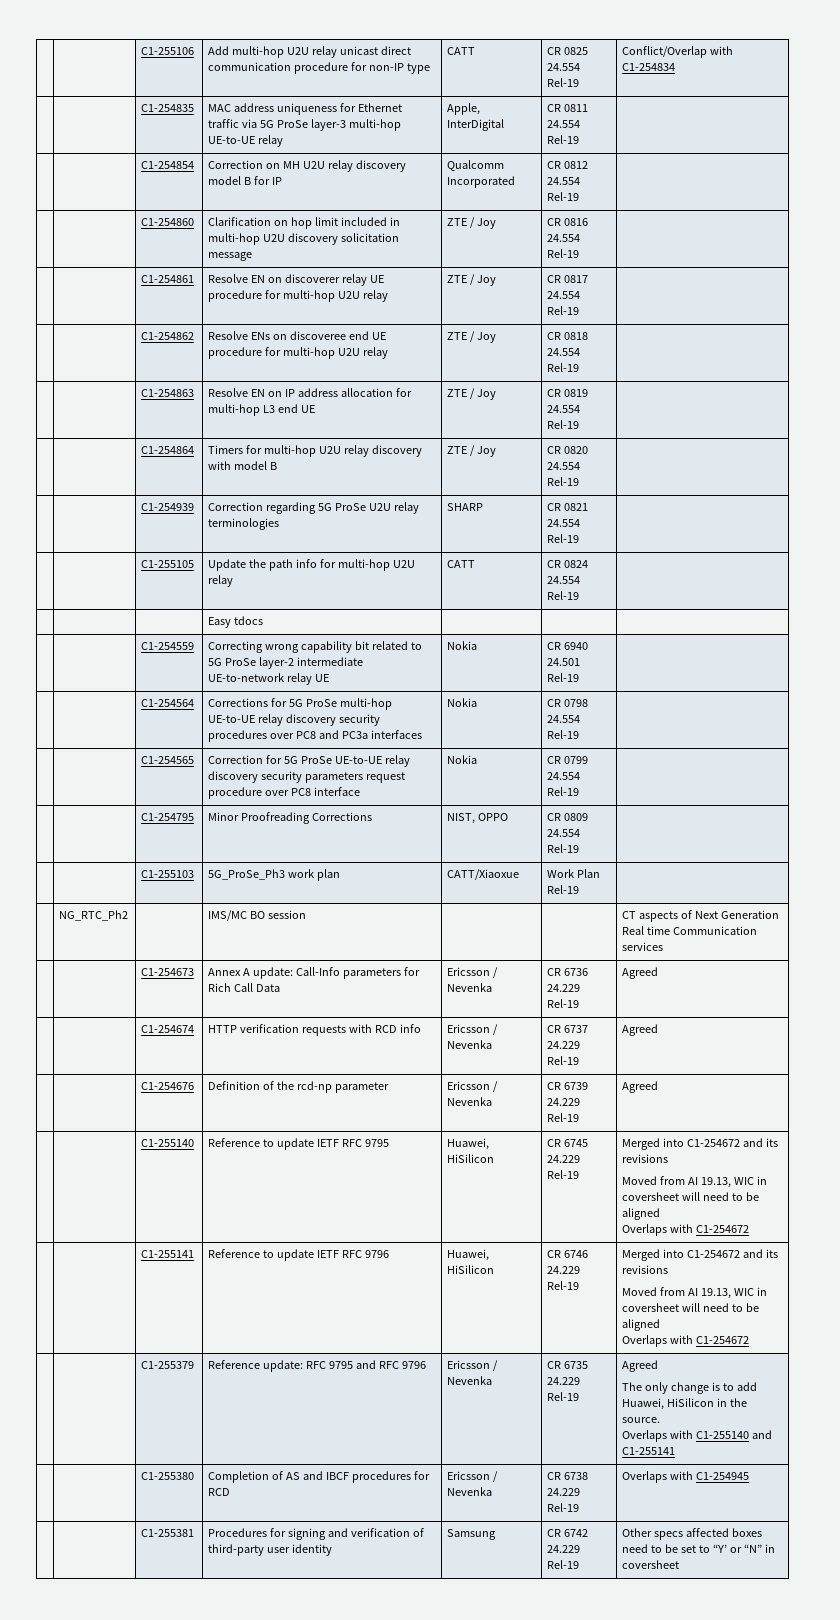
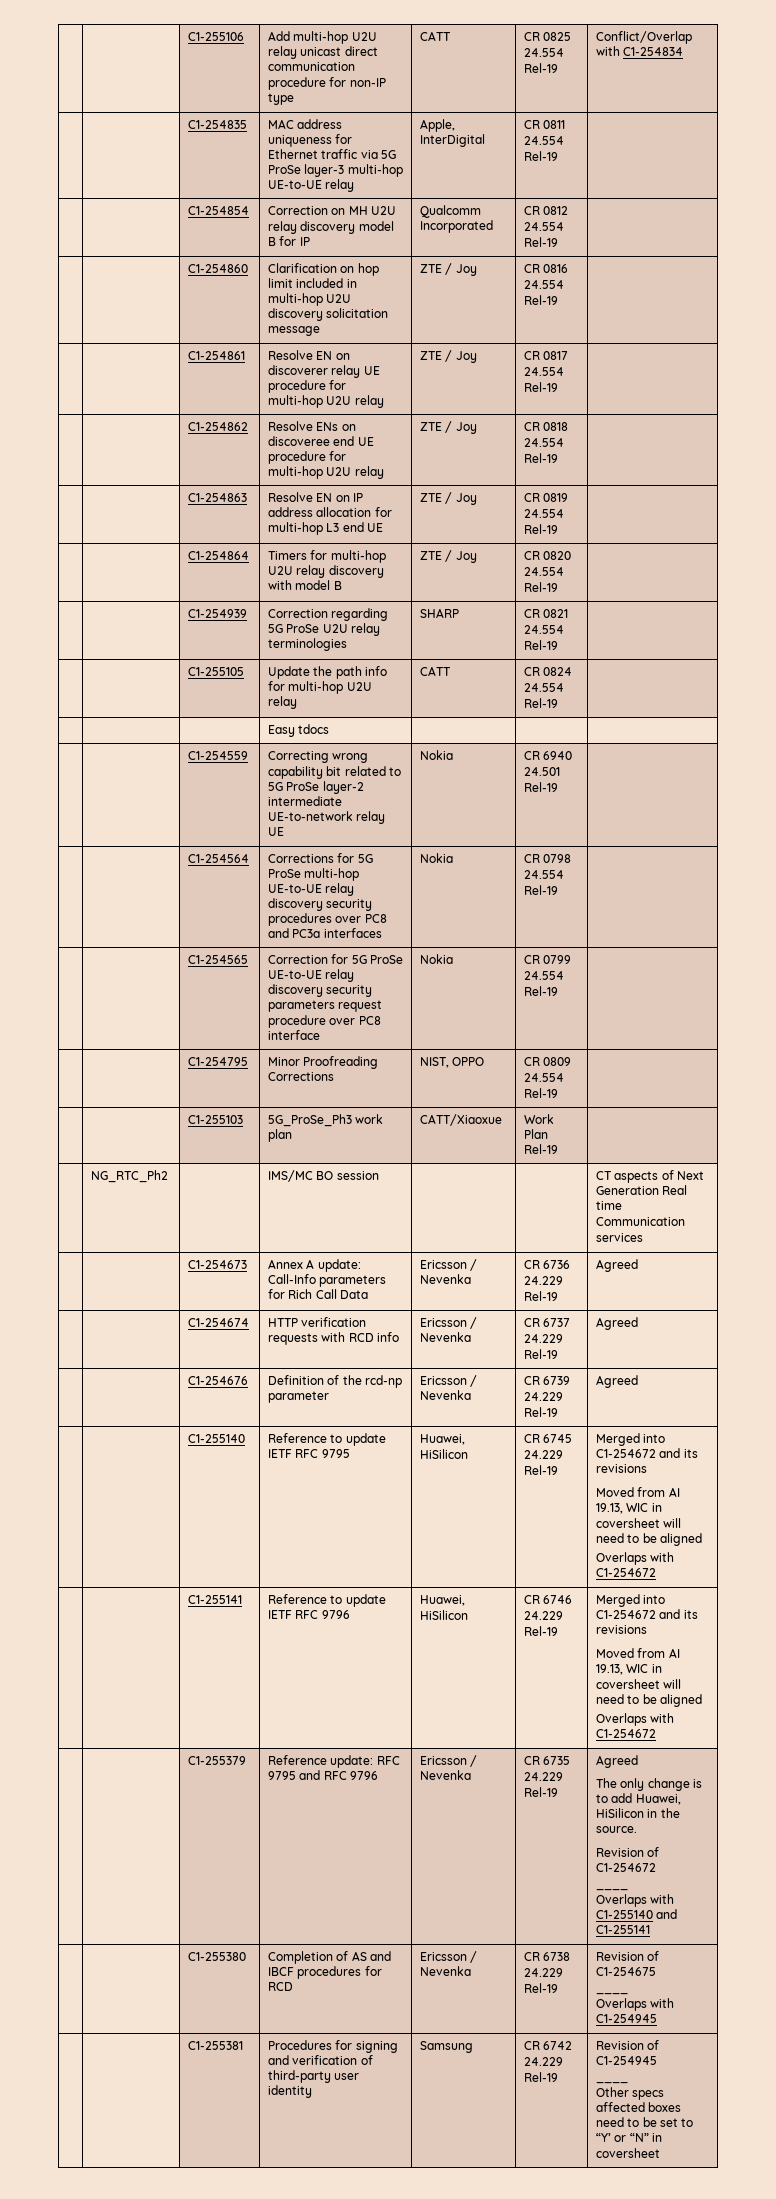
  | | C1-255379 | Reference update: RFC 9795 and RFC 9796 | Ericsson / Nevenka | CR 6735 24.229 Rel-19 | Agreed
  The only change is to add Huawei, HiSilicon in the source.
+ Revision of C1-254672
+ ____
- | | C1-255380 | Completion of AS and IBCF procedures for RCD | Ericsson / Nevenka | CR 6738 24.229 Rel-19 | Overlaps with C1-254945
+ | | C1-255380 | Completion of AS and IBCF procedures for RCD | Ericsson / Nevenka | CR 6738 24.229 Rel-19 | Revision of C1-254675
+ ____
+ Overlaps with C1-254945
- | | C1-255381 | Procedures for signing and verification of third-party user identity | Samsung | CR 6742 24.229 Rel-19 | Other specs affected boxes need to be set to “Y’ or “N” in coversheet
+ | | C1-255381 | Procedures for signing and verification of third-party user identity | Samsung | CR 6742 24.229 Rel-19 | Revision of C1-254945
+ ____
+ Other specs affected boxes need to be set to “Y’ or “N” in coversheet

